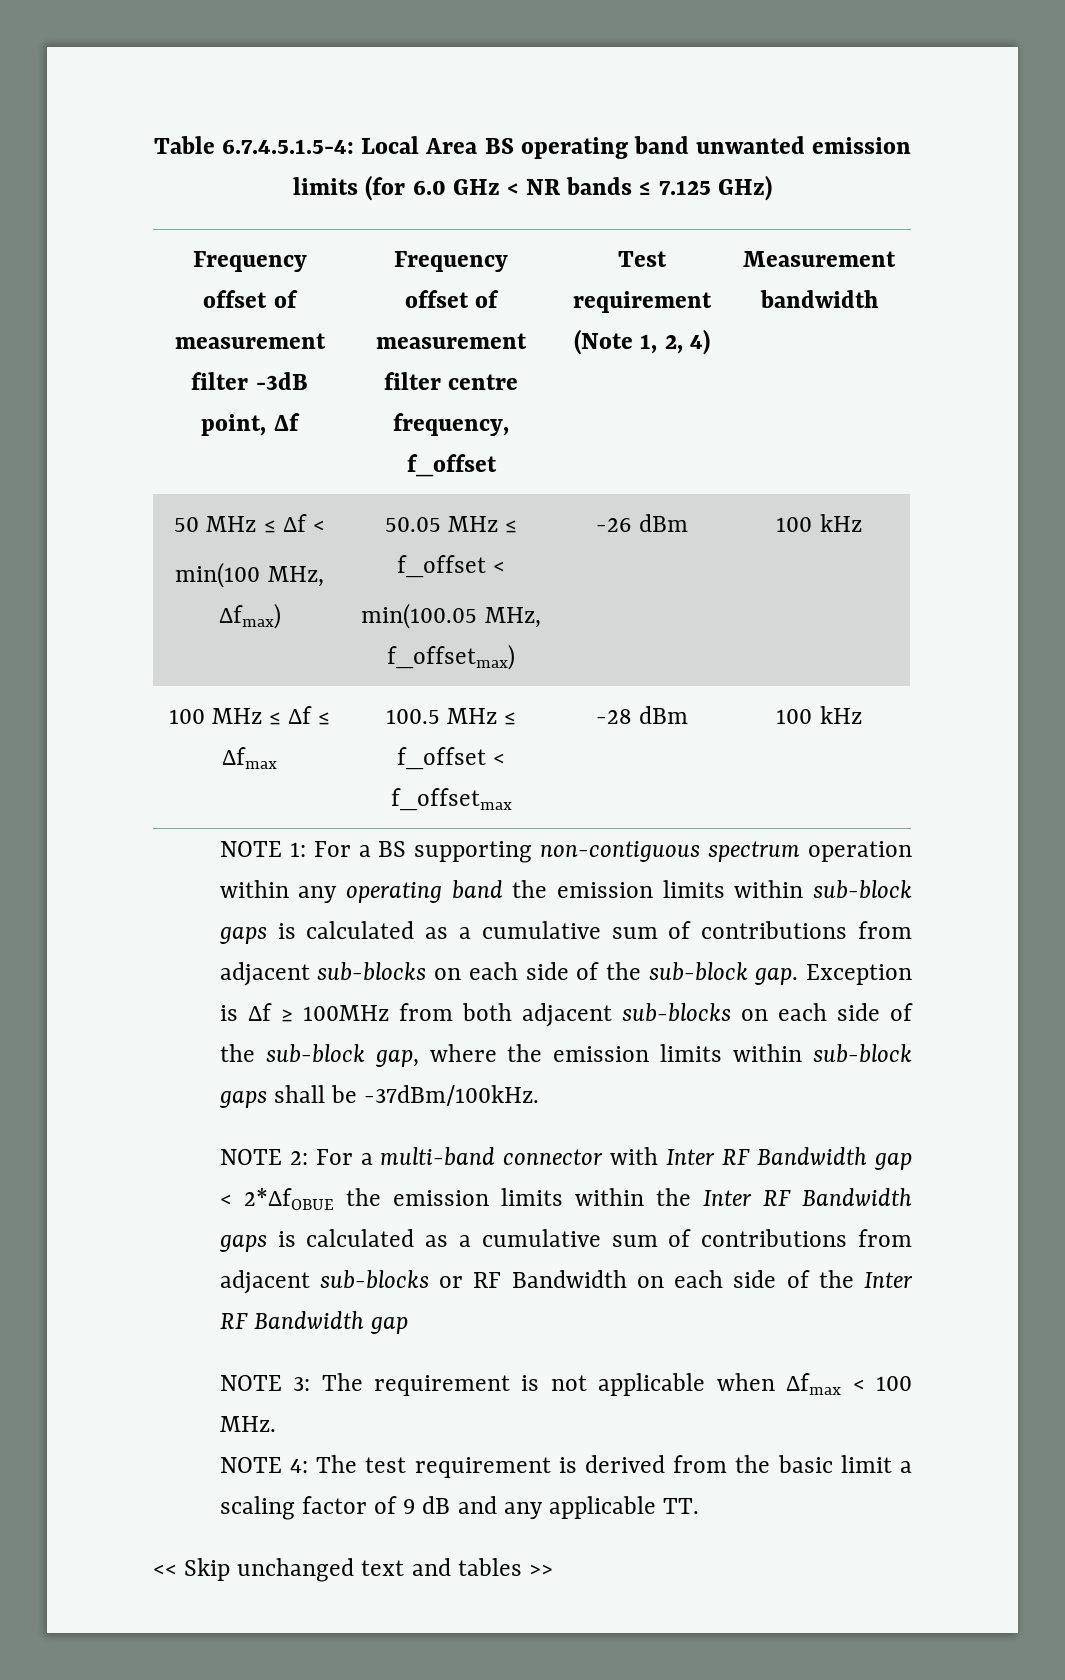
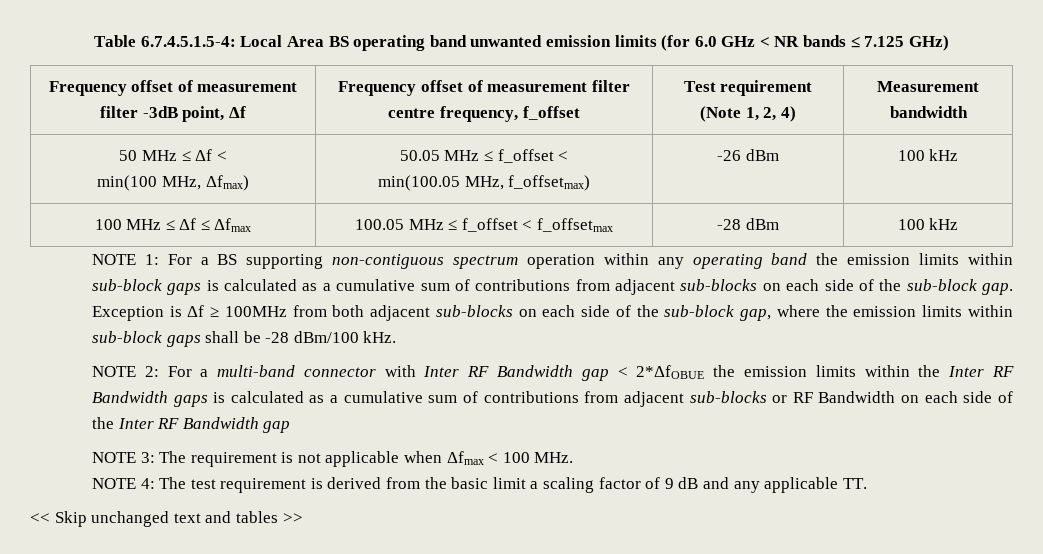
- 100 MHz ≤ Δf ≤ Δfmax | 100.5 MHz ≤ f_offset < f_offsetmax | -28 dBm | 100 kHz
+ 100 MHz ≤ Δf ≤ Δfmax | 100.05 MHz ≤ f_offset < f_offsetmax | -28 dBm | 100 kHz
- Exception is Δf ≥ 100MHz from both adjacent sub-blocks on each side of the sub-block gap, where the emission limits within sub-block gaps shall be -37dBm/100kHz.
+ Exception is Δf ≥ 100MHz from both adjacent sub-blocks on each side of the sub-block gap, where the emission limits within sub-block gaps shall be -28 dBm/100 kHz.

